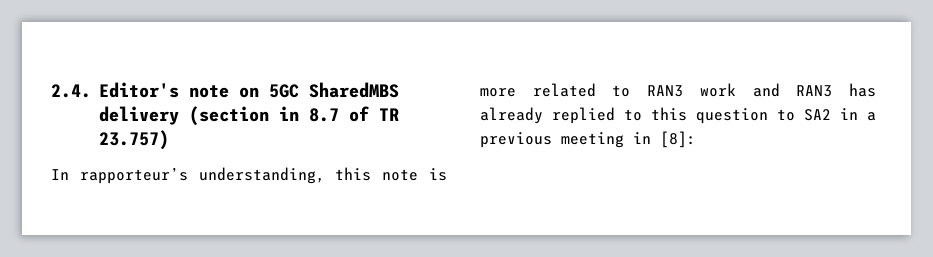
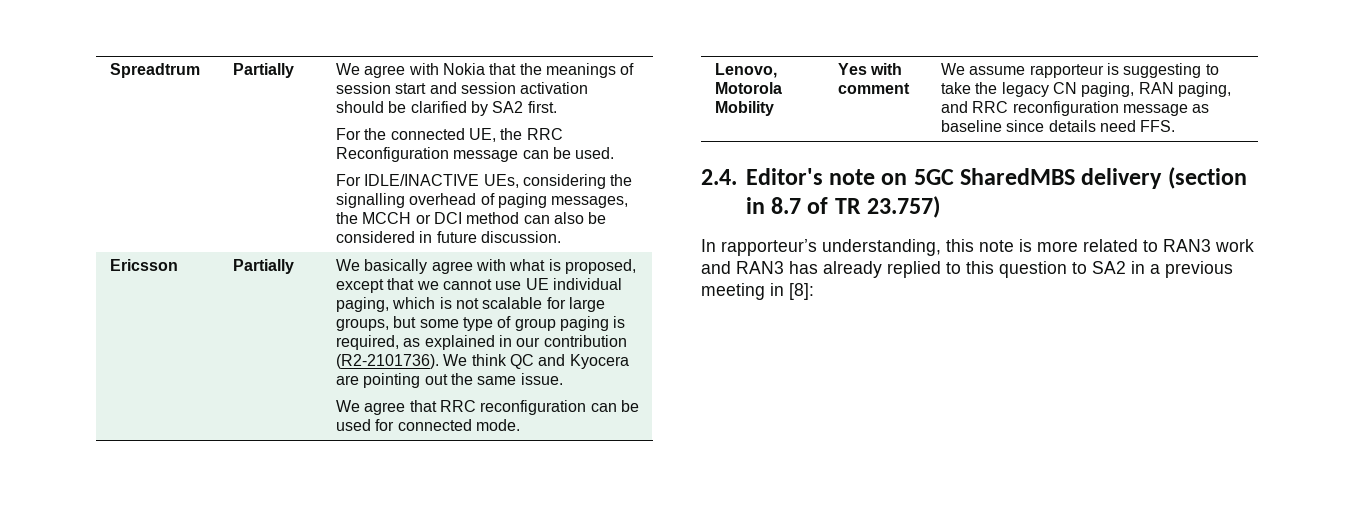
+ Spreadtrum | Partially | We agree with Nokia that the meanings of session start and session activation should be clarified by SA2 first.
+ For the connected UE, the RRC Reconfiguration message can be used.
+ For IDLE/INACTIVE UEs, considering the signalling overhead of paging messages, the MCCH or DCI method can also be considered in future discussion.
+ Ericsson | Partially | We basically agree with what is proposed, except that we cannot use UE individual paging, which is not scalable for large groups, but some type of group paging is required, as explained in our contribution (R2-2101736). We think QC and Kyocera are pointing out the same issue.
+ We agree that RRC reconfiguration can be used for connected mode.
+ Lenovo, Motorola Mobility | Yes with comment | We assume rapporteur is suggesting to take the legacy CN paging, RAN paging, and RRC reconfiguration message as baseline since details need FFS.

